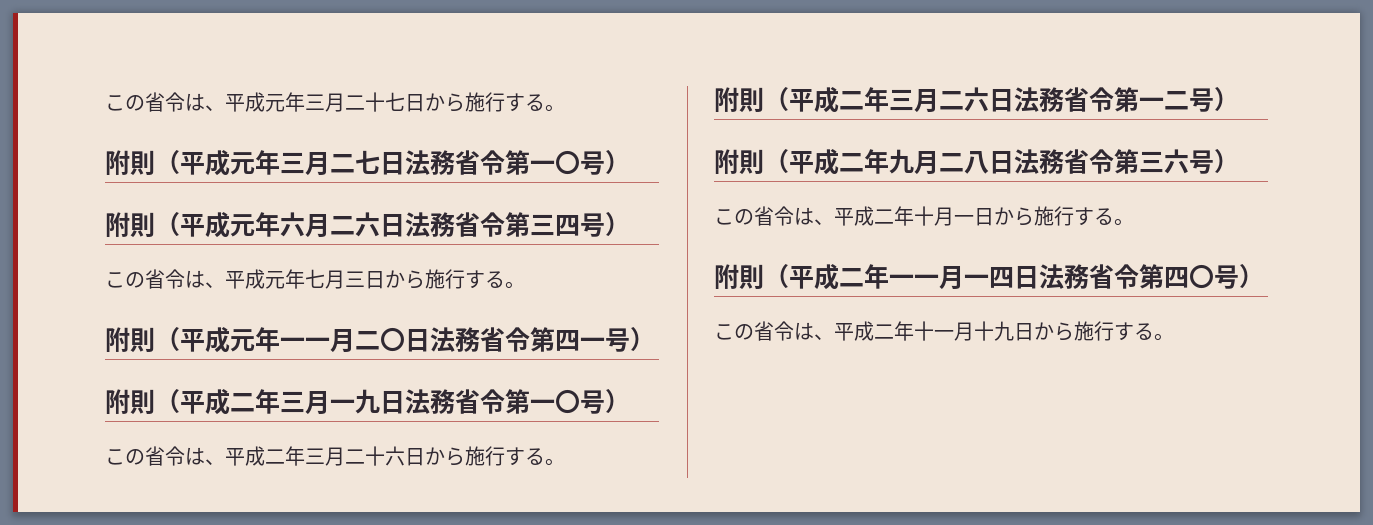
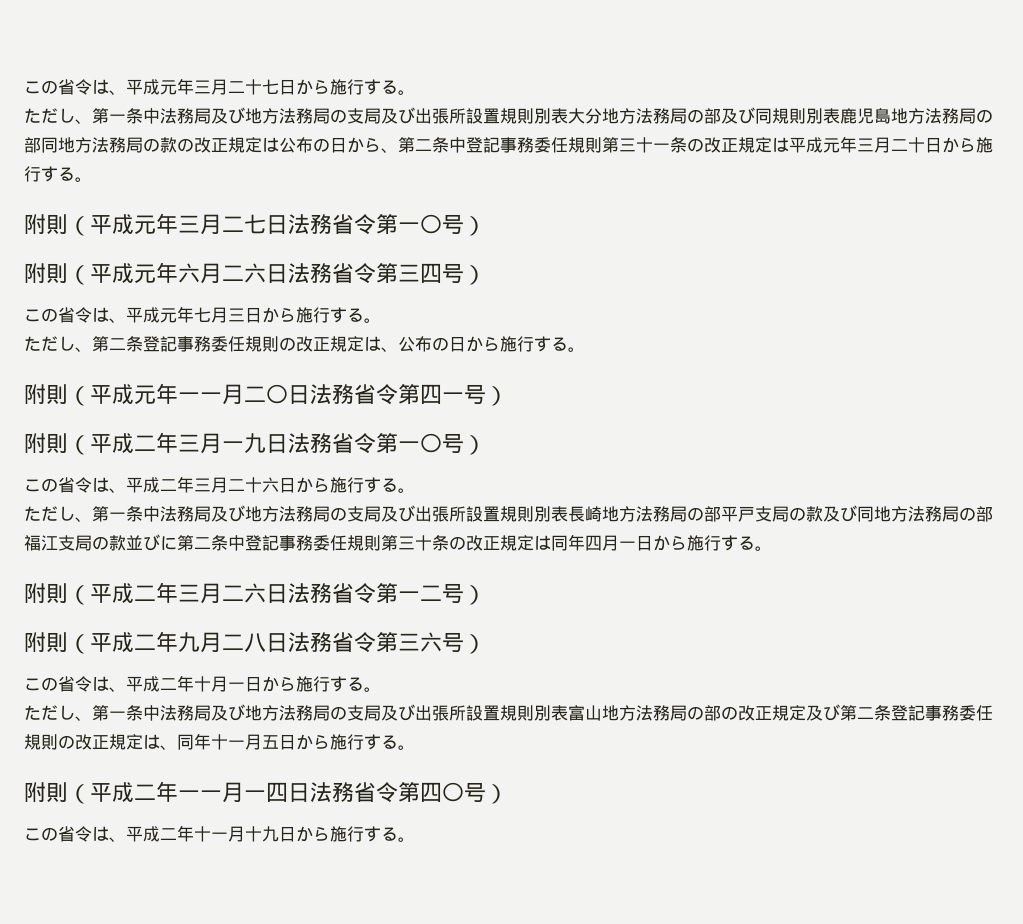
+ ただし、第一条中法務局及び地方法務局の支局及び出張所設置規則別表大分地方法務局の部及び同規則別表鹿児島地方法務局の部同地方法務局の款の改正規定は公布の日から、第二条中登記事務委任規則第三十一条の改正規定は平成元年三月二十日から施行する。
+ ただし、第二条登記事務委任規則の改正規定は、公布の日から施行する。
+ ただし、第一条中法務局及び地方法務局の支局及び出張所設置規則別表長崎地方法務局の部平戸支局の款及び同地方法務局の部福江支局の款並びに第二条中登記事務委任規則第三十条の改正規定は同年四月一日から施行する。
+ ただし、第一条中法務局及び地方法務局の支局及び出張所設置規則別表富山地方法務局の部の改正規定及び第二条登記事務委任規則の改正規定は、同年十一月五日から施行する。

